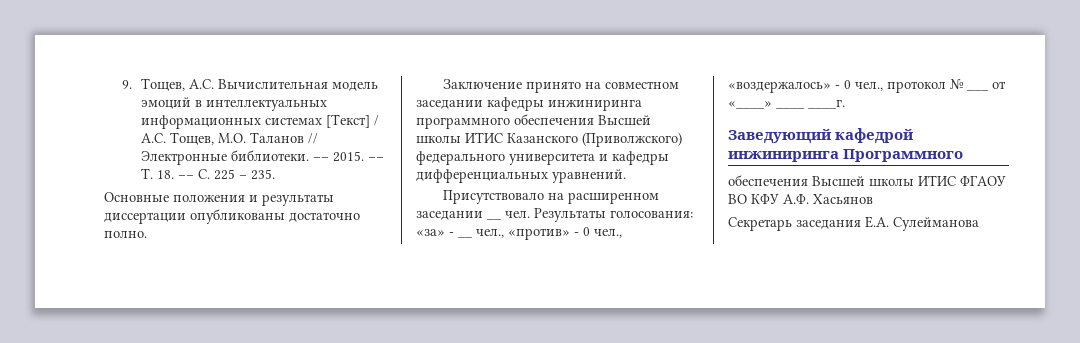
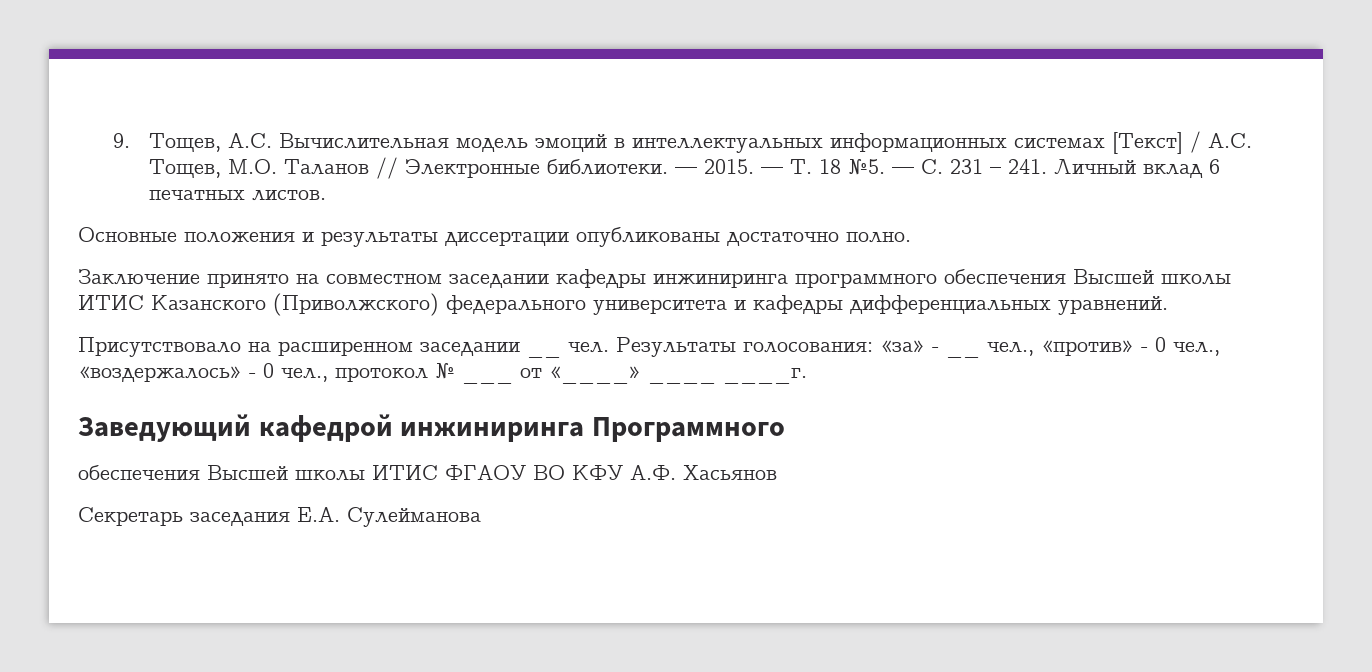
- –– Т. 18. –– С. 225 – 235.
+ –– Т. 18 №5. –– С. 231 – 241. Личный вклад 6 печатных листов.

